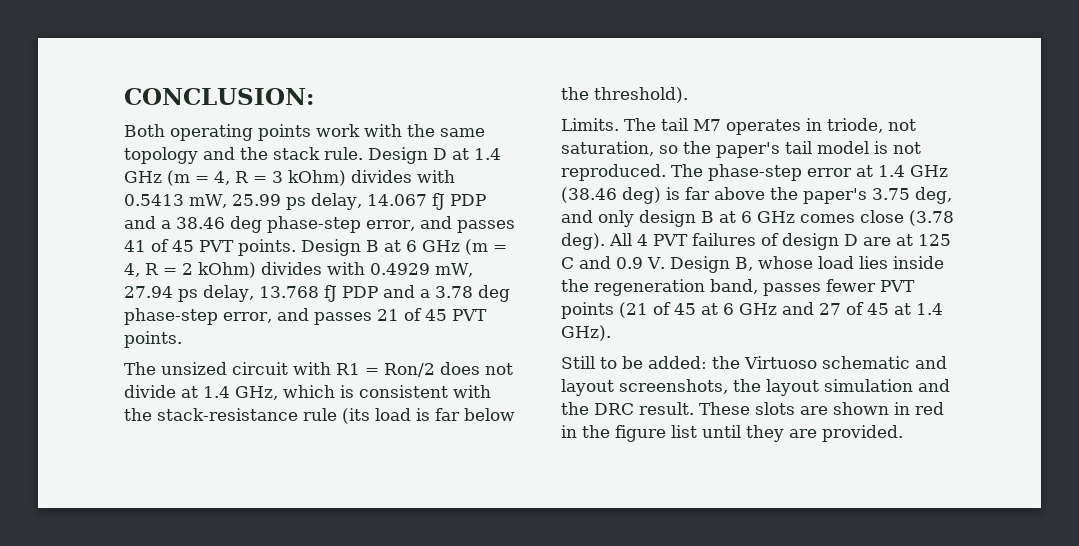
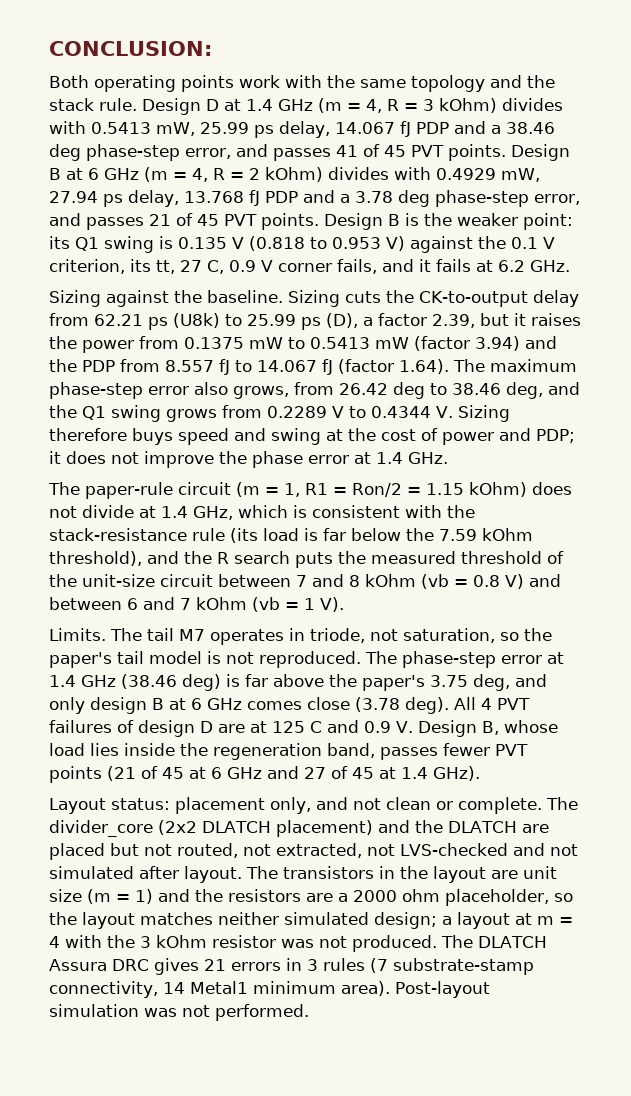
- Design B at 6 GHz (m = 4, R = 2 kOhm) divides with 0.4929 mW, 27.94 ps delay, 13.768 fJ PDP and a 3.78 deg phase-step error, and passes 21 of 45 PVT points.
- The unsized circuit with R1 = Ron/2 does not divide at 1.4 GHz, which is consistent with the stack-resistance rule (its load is far below the threshold).
+ Design B at 6 GHz (m = 4, R = 2 kOhm) divides with 0.4929 mW, 27.94 ps delay, 13.768 fJ PDP and a 3.78 deg phase-step error, and passes 21 of 45 PVT points. Design B is the weaker point: its Q1 swing is 0.135 V (0.818 to 0.953 V) against the 0.1 V criterion, its tt, 27 C, 0.9 V corner fails, and it fails at 6.2 GHz.
+ Sizing against the baseline. Sizing cuts the CK-to-output delay from 62.21 ps (U8k) to 25.99 ps (D), a factor 2.39, but it raises the power from 0.1375 mW to 0.5413 mW (factor 3.94) and the PDP from 8.557 fJ to 14.067 fJ (factor 1.64). The maximum phase-step error also grows, from 26.42 deg to 38.46 deg, and the Q1 swing grows from 0.2289 V to 0.4344 V. Sizing therefore buys speed and swing at the cost of power and PDP; it does not improve the phase error at 1.4 GHz.
+ The paper-rule circuit (m = 1, R1 = Ron/2 = 1.15 kOhm) does not divide at 1.4 GHz, which is consistent with the stack-resistance rule (its load is far below the 7.59 kOhm threshold), and the R search puts the measured threshold of the unit-size circuit between 7 and 8 kOhm (vb = 0.8 V) and between 6 and 7 kOhm (vb = 1 V).
- Still to be added: the Virtuoso schematic and layout screenshots, the layout simulation and the DRC result. These slots are shown in red in the figure list until they are provided.
+ Layout status: placement only, and not clean or complete. The divider_core (2x2 DLATCH placement) and the DLATCH are placed but not routed, not extracted, not LVS-checked and not simulated after layout. The transistors in the layout are unit size (m = 1) and the resistors are a 2000 ohm placeholder, so the layout matches neither simulated design; a layout at m = 4 with the 3 kOhm resistor was not produced. The DLATCH Assura DRC gives 21 errors in 3 rules (7 substrate-stamp connectivity, 14 Metal1 minimum area). Post-layout simulation was not performed.

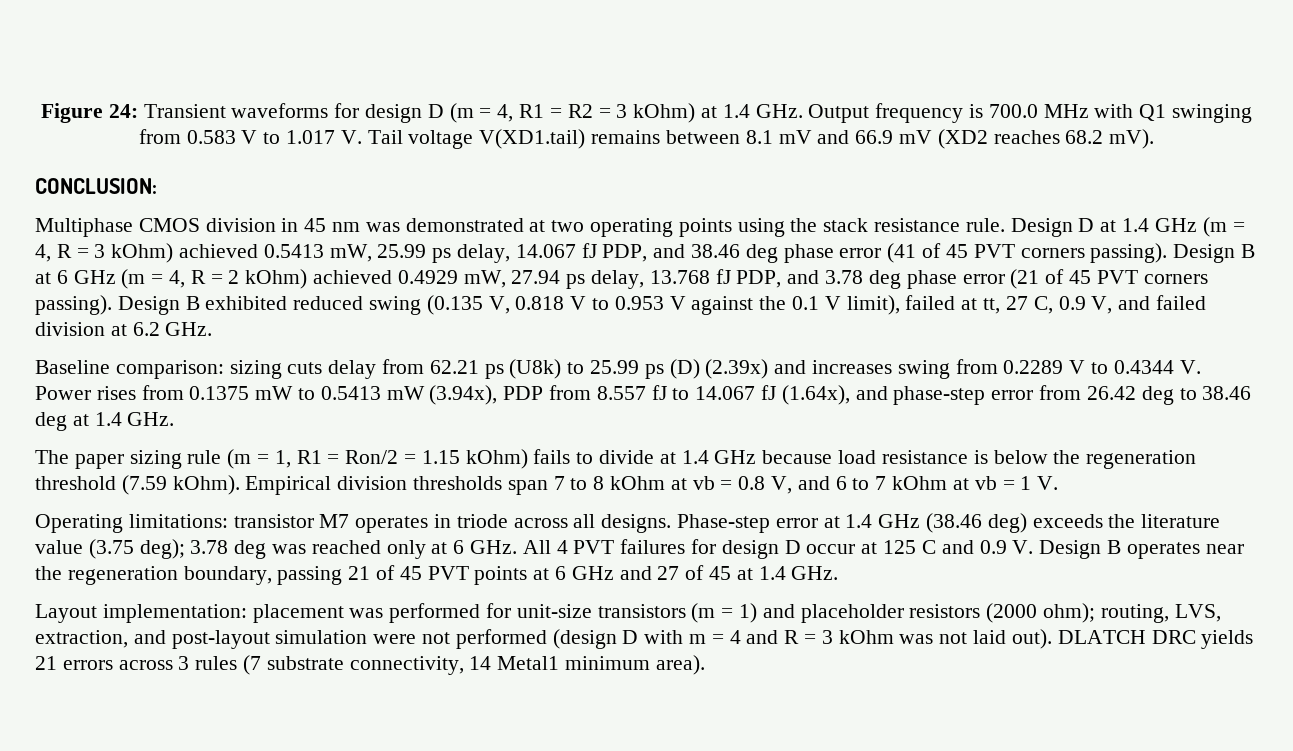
+ Figure 24: Transient waveforms for design D (m = 4, R1 = R2 = 3 kOhm) at 1.4 GHz. Output frequency is 700.0 MHz with Q1 swinging from 0.583 V to 1.017 V. Tail voltage V(XD1.tail) remains between 8.1 mV and 66.9 mV (XD2 reaches 68.2 mV).
  CONCLUSION:
- Both operating points work with the same topology and the stack rule.
+ Multiphase CMOS division in 45 nm was demonstrated at two operating points using the stack resistance rule.
- Design D at 1.4 GHz (m = 4, R = 3 kOhm) divides with 0.5413 mW, 25.99 ps delay, 14.067 fJ PDP and a 38.46 deg phase-step error, and passes 41 of 45 PVT points.
+ Design D at 1.4 GHz (m = 4, R = 3 kOhm) achieved 0.5413 mW, 25.99 ps delay, 14.067 fJ PDP, and 38.46 deg phase error (41 of 45 PVT corners passing).
- Design B at 6 GHz (m = 4, R = 2 kOhm) divides with 0.4929 mW, 27.94 ps delay, 13.768 fJ PDP and a 3.78 deg phase-step error, and passes 21 of 45 PVT points. Design B is the weaker point: its Q1 swing is 0.135 V (0.818 to 0.953 V) against the 0.1 V criterion, its tt, 27 C, 0.9 V corner fails, and it fails at 6.2 GHz.
- Sizing against the baseline. Sizing cuts the CK-to-output delay from 62.21 ps (U8k) to 25.99 ps (D), a factor 2.39, but it raises the power from 0.1375 mW to 0.5413 mW (factor 3.94) and the PDP from 8.557 fJ to 14.067 fJ (factor 1.64). The maximum phase-step error also grows, from 26.42 deg to 38.46 deg, and the Q1 swing grows from 0.2289 V to 0.4344 V. Sizing therefore buys speed and swing at the cost of power and PDP; it does not improve the phase error at 1.4 GHz.
+ Design B at 6 GHz (m = 4, R = 2 kOhm) achieved 0.4929 mW, 27.94 ps delay, 13.768 fJ PDP, and 3.78 deg phase error (21 of 45 PVT corners passing). Design B exhibited reduced swing (0.135 V, 0.818 V to 0.953 V against the 0.1 V limit), failed at tt, 27 C, 0.9 V, and failed division at 6.2 GHz.
+ Baseline comparison: sizing cuts delay from 62.21 ps (U8k) to 25.99 ps (D) (2.39x) and increases swing from 0.2289 V to 0.4344 V. Power rises from 0.1375 mW to 0.5413 mW (3.94x), PDP from 8.557 fJ to 14.067 fJ (1.64x), and phase-step error from 26.42 deg to 38.46 deg at 1.4 GHz.
- The paper-rule circuit (m = 1, R1 = Ron/2 = 1.15 kOhm) does not divide at 1.4 GHz, which is consistent with the stack-resistance rule (its load is far below the 7.59 kOhm threshold), and the R search puts the measured threshold of the unit-size circuit between 7 and 8 kOhm (vb = 0.8 V) and between 6 and 7 kOhm (vb = 1 V).
- Limits. The tail M7 operates in triode, not saturation, so the paper's tail model is not reproduced. The phase-step error at 1.4 GHz (38.46 deg) is far above the paper's 3.75 deg, and only design B at 6 GHz comes close (3.78 deg). All 4 PVT failures of design D are at 125 C and 0.9 V. Design B, whose load lies inside the regeneration band, passes fewer PVT points (21 of 45 at 6 GHz and 27 of 45 at 1.4 GHz).
+ The paper sizing rule (m = 1, R1 = Ron/2 = 1.15 kOhm) fails to divide at 1.4 GHz because load resistance is below the regeneration threshold (7.59 kOhm). Empirical division thresholds span 7 to 8 kOhm at vb = 0.8 V, and 6 to 7 kOhm at vb = 1 V.
+ Operating limitations: transistor M7 operates in triode across all designs. Phase-step error at 1.4 GHz (38.46 deg) exceeds the literature value (3.75 deg); 3.78 deg was reached only at 6 GHz. All 4 PVT failures for design D occur at 125 C and 0.9 V. Design B operates near the regeneration boundary, passing 21 of 45 PVT points at 6 GHz and 27 of 45 at 1.4 GHz.
- Layout status: placement only, and not clean or complete. The divider_core (2x2 DLATCH placement) and the DLATCH are placed but not routed, not extracted, not LVS-checked and not simulated after layout. The transistors in the layout are unit size (m = 1) and the resistors are a 2000 ohm placeholder, so the layout matches neither simulated design; a layout at m = 4 with the 3 kOhm resistor was not produced. The DLATCH Assura DRC gives 21 errors in 3 rules (7 substrate-stamp connectivity, 14 Metal1 minimum area). Post-layout simulation was not performed.
+ Layout implementation: placement was performed for unit-size transistors (m = 1) and placeholder resistors (2000 ohm); routing, LVS, extraction, and post-layout simulation were not performed (design D with m = 4 and R = 3 kOhm was not laid out). DLATCH DRC yields 21 errors across 3 rules (7 substrate connectivity, 14 Metal1 minimum area).

